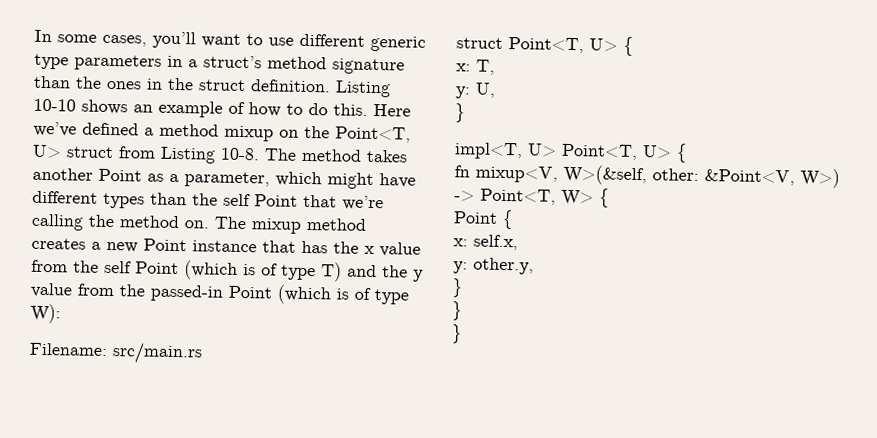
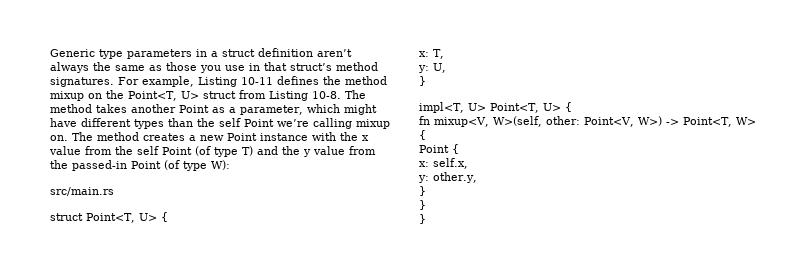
- In some cases, you’ll want to use different generic type parameters in a struct’s method signature than the ones in the struct definition. Listing 10-10 shows an example of how to do this. Here we’ve defined a method mixup on the Point<T, U> struct from Listing 10-8.
+ Generic type parameters in a struct definition aren’t always the same as those you use in that struct’s method signatures. For example, Listing 10-11 defines the method mixup on the Point<T, U> struct from Listing 10-8.
- The method takes another Point as a parameter, which might have different types than the self Point that we’re calling the method on.
+ The method takes another Point as a parameter, which might have different types than the self Point we’re calling mixup on.
- The mixup method creates a new Point instance that has the x value from the self Point (which is of type T) and the y value from the passed-in Point (which is of type W):
+ The method creates a new Point instance with the x value from the self Point (of type T) and the y value from the passed-in Point (of type W):
- Filename: src/main.rs
+ src/main.rs
- fn mixup<V, W>(&self, other: &Point<V, W>) -> Point<T, W> {
+ fn mixup<V, W>(self, other: Point<V, W>) -> Point<T, W> {

